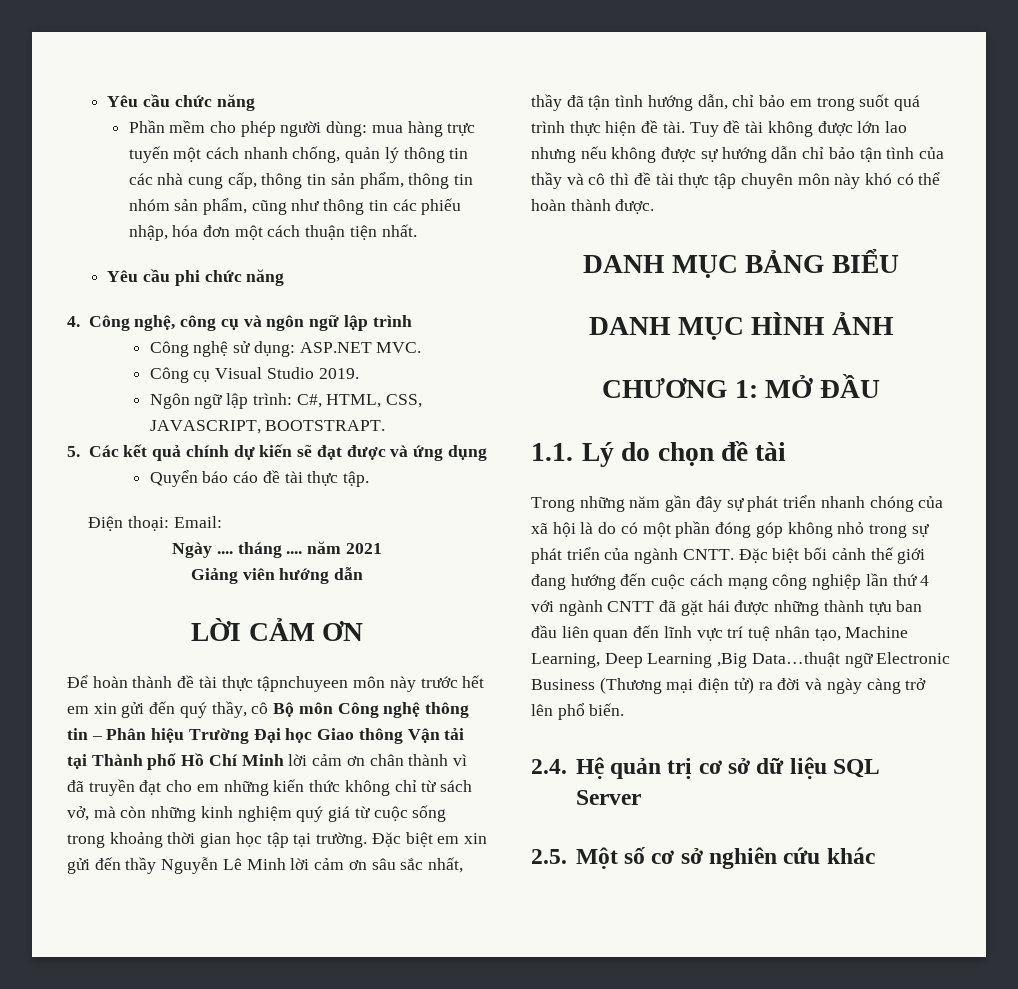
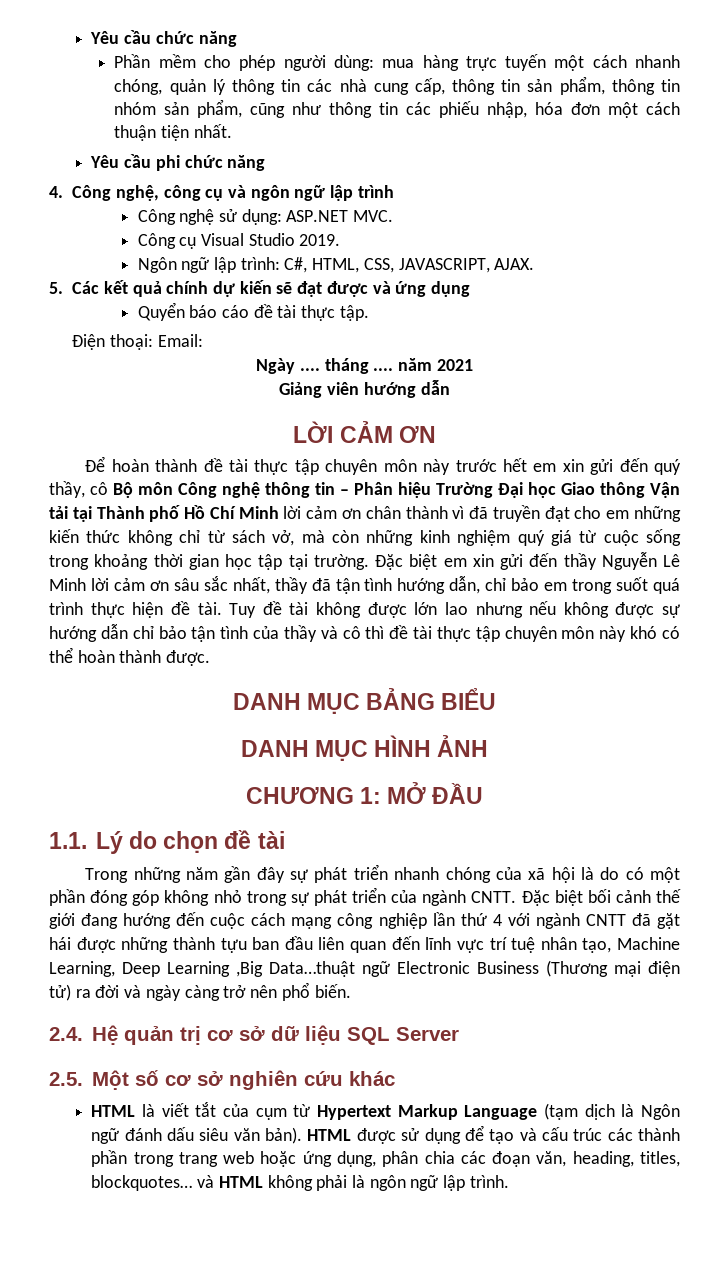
- Phần mềm cho phép người dùng: mua hàng trực tuyến một cách nhanh chống, quản lý thông tin các nhà cung cấp, thông tin sản phẩm, thông tin nhóm sản phẩm, cũng như thông tin các phiếu nhập, hóa đơn một cách thuận tiện nhất.
+ Phần mềm cho phép người dùng: mua hàng trực tuyến một cách nhanh chóng, quản lý thông tin các nhà cung cấp, thông tin sản phẩm, thông tin nhóm sản phẩm, cũng như thông tin các phiếu nhập, hóa đơn một cách thuận tiện nhất.
- Ngôn ngữ lập trình: C#, HTML, CSS, JAVASCRIPT, BOOTSTRAPT.
+ Ngôn ngữ lập trình: C#, HTML, CSS, JAVASCRIPT, AJAX.
- Để hoàn thành đề tài thực tậpnchuyeen môn này trước hết em xin gửi đến quý thầy, cô Bộ môn Công nghệ thông tin – Phân hiệu Trường Đại học Giao thông Vận tải tại Thành phố Hồ Chí Minh lời cảm ơn chân thành vì đã truyền đạt cho em những kiến thức không chỉ từ sách vở, mà còn những kinh nghiệm quý giá từ cuộc sống trong khoảng thời gian học tập tại trường.
+ Để hoàn thành đề tài thực tập chuyên môn này trước hết em xin gửi đến quý thầy, cô Bộ môn Công nghệ thông tin – Phân hiệu Trường Đại học Giao thông Vận tải tại Thành phố Hồ Chí Minh lời cảm ơn chân thành vì đã truyền đạt cho em những kiến thức không chỉ từ sách vở, mà còn những kinh nghiệm quý giá từ cuộc sống trong khoảng thời gian học tập tại trường.
- Đặc biệt bối cảnh thế giới đang hướng đến cuộc cách mạng công nghiệp lần thứ 4 với ngành CNTT đã gặt hái được những thành tựu ban đầu liên quan đến lĩnh vực trí tuệ nhân tạo, Machine Learning, Deep Learning ,Big Data…thuật ngữ Electronic Business (Thương mại điện tử) ra đời và ngày càng trở lên phổ biến.
+ Đặc biệt bối cảnh thế giới đang hướng đến cuộc cách mạng công nghiệp lần thứ 4 với ngành CNTT đã gặt hái được những thành tựu ban đầu liên quan đến lĩnh vực trí tuệ nhân tạo, Machine Learning, Deep Learning ,Big Data…thuật ngữ Electronic Business (Thương mại điện tử) ra đời và ngày càng trở nên phổ biến.
+ HTML là viết tắt của cụm từ Hypertext Markup Language (tạm dịch là Ngôn ngữ đánh dấu siêu văn bản). HTML được sử dụng để tạo và cấu trúc các thành phần trong trang web hoặc ứng dụng, phân chia các đoạn văn, heading, titles, blockquotes… và HTML không phải là ngôn ngữ lập trình.

